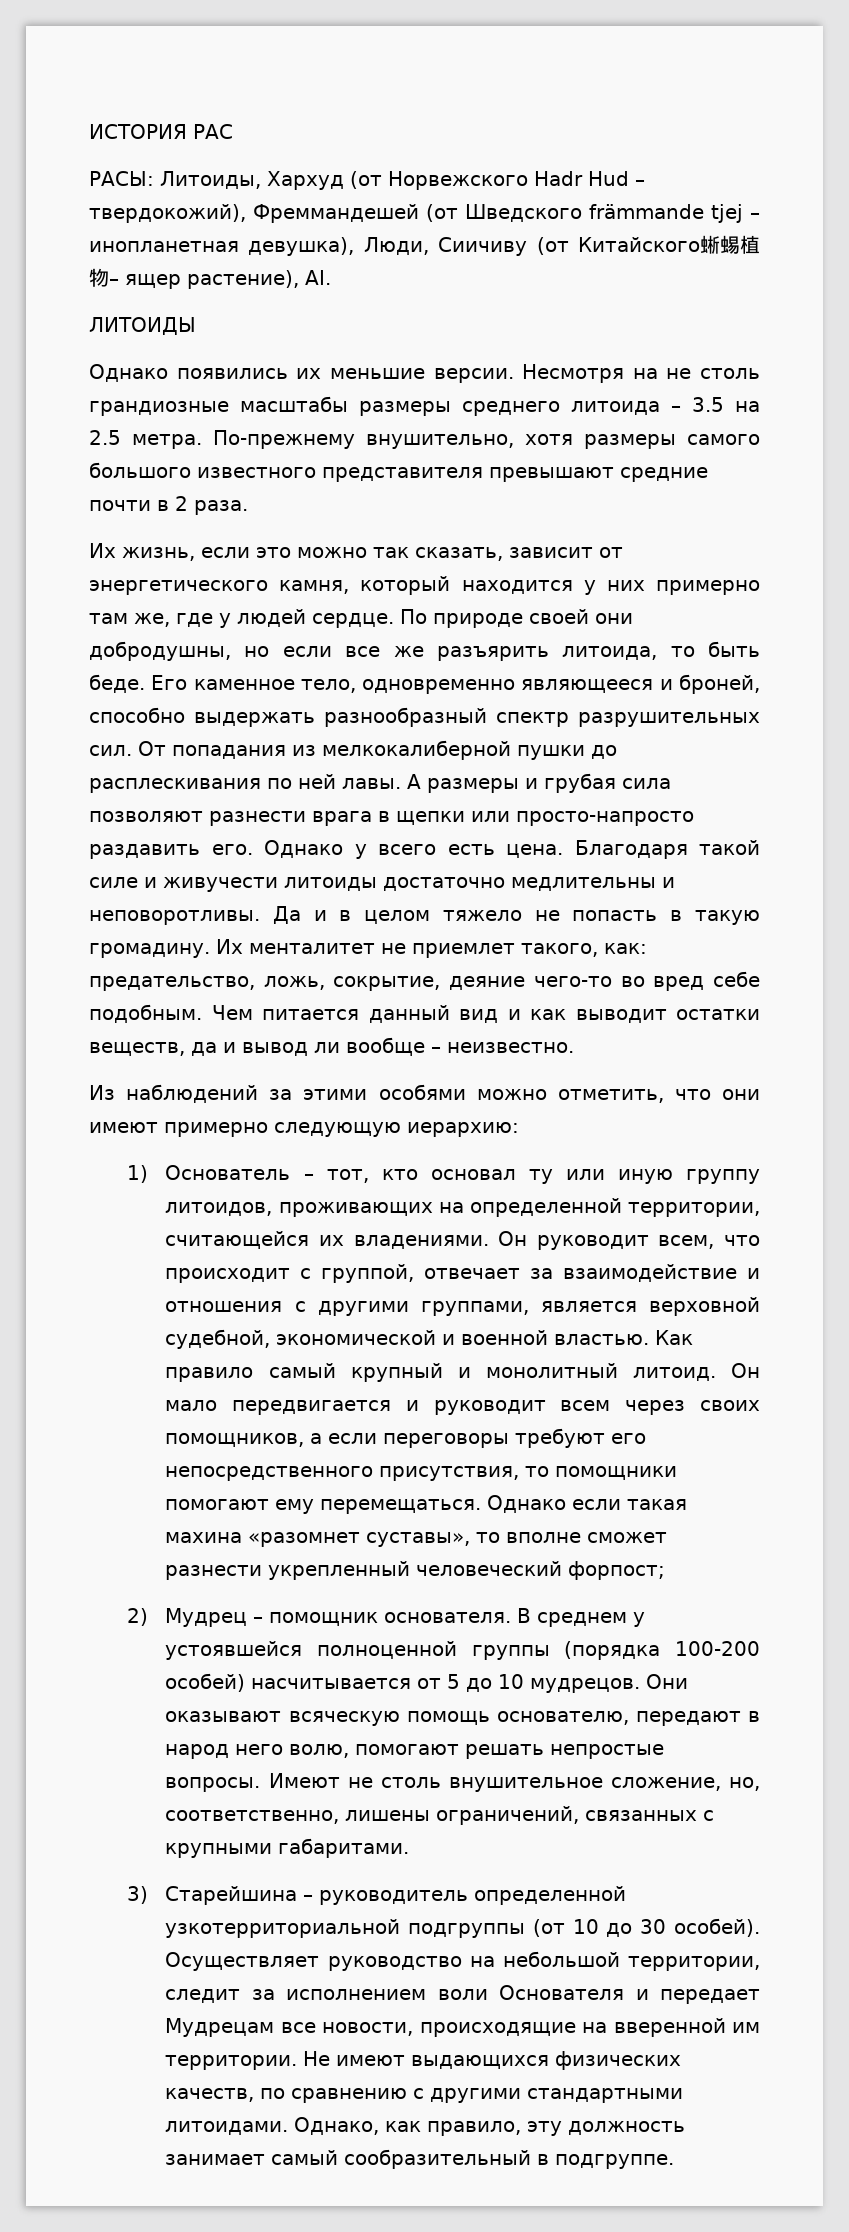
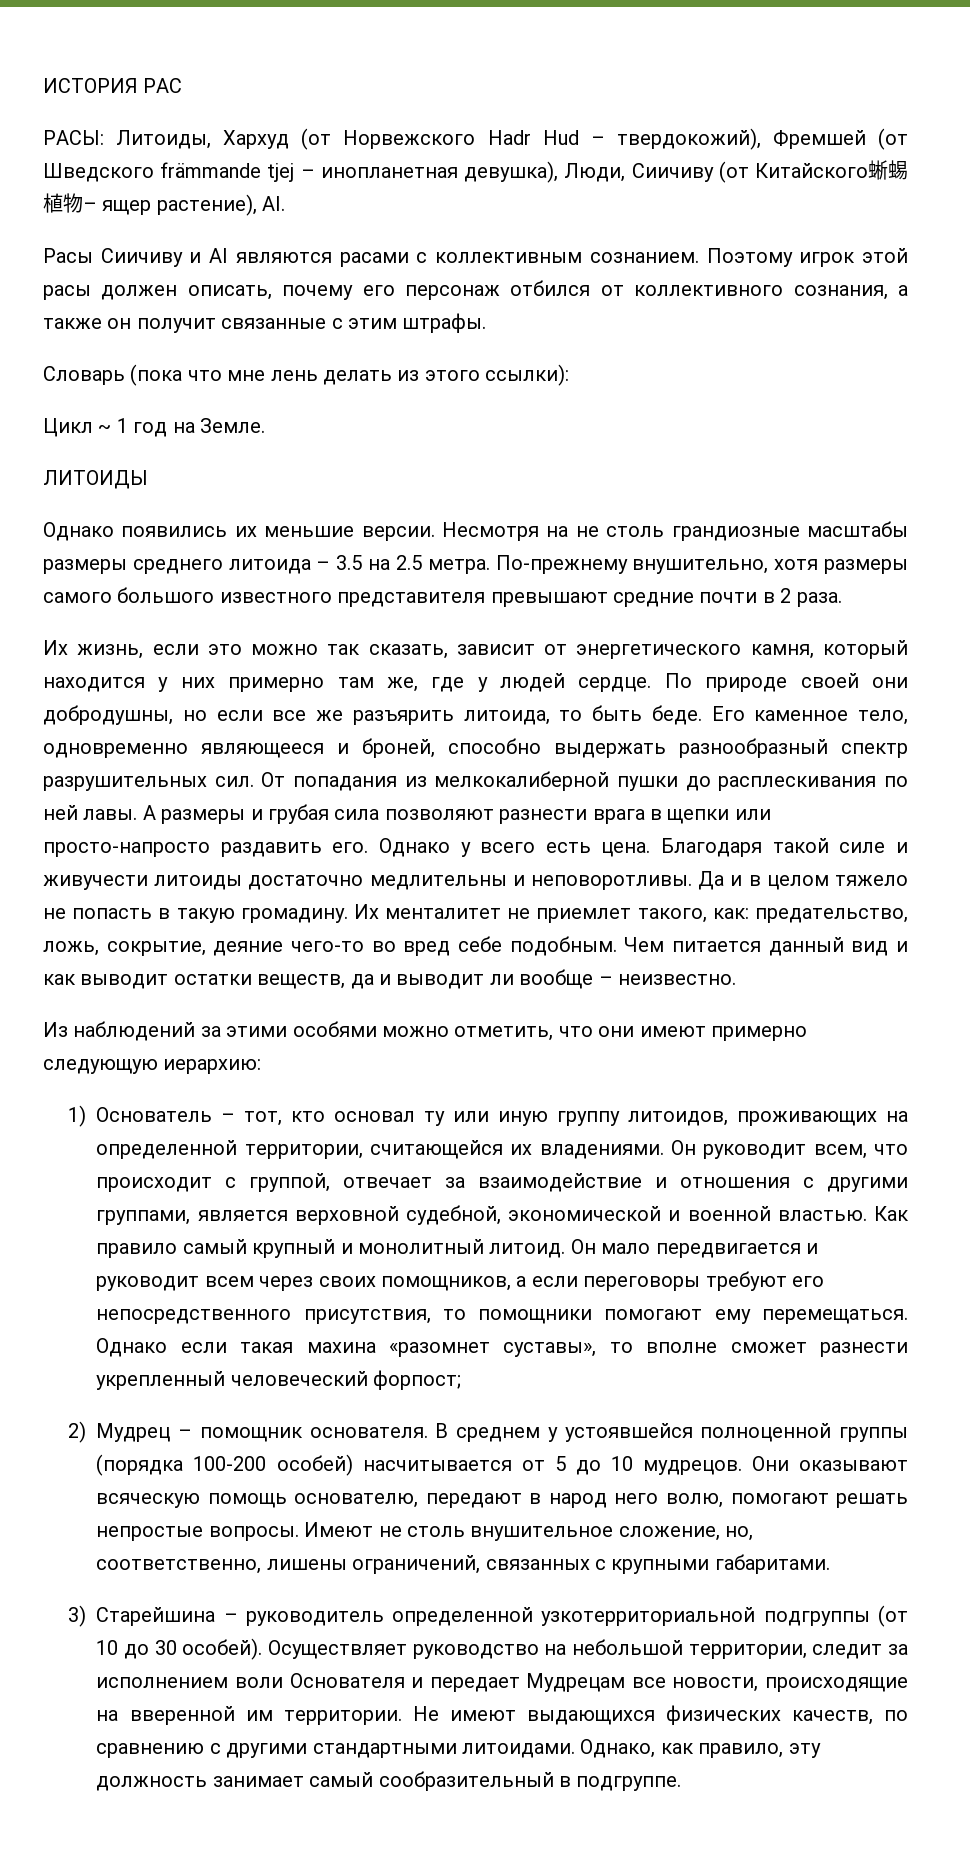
- РАСЫ: Литоиды, Хархуд (от Норвежского Hadr Hud – твердокожий), Фреммандешей (от Шведского främmande tjej – инопланетная девушка), Люди, Сиичиву (от Китайского蜥蜴植物– ящер растение), AI.
+ РАСЫ: Литоиды, Хархуд (от Норвежского Hadr Hud – твердокожий), Фремшей (от Шведского främmande tjej – инопланетная девушка), Люди, Сиичиву (от Китайского蜥蜴植物– ящер растение), AI.
+ Расы Сиичиву и AI являются расами с коллективным сознанием. Поэтому игрок этой расы должен описать, почему его персонаж отбился от коллективного сознания, а также он получит связанные с этим штрафы.
+ Словарь (пока что мне лень делать из этого ссылки):
+ Цикл ~ 1 год на Земле.
- Чем питается данный вид и как выводит остатки веществ, да и вывод ли вообще – неизвестно.
+ Чем питается данный вид и как выводит остатки веществ, да и выводит ли вообще – неизвестно.

